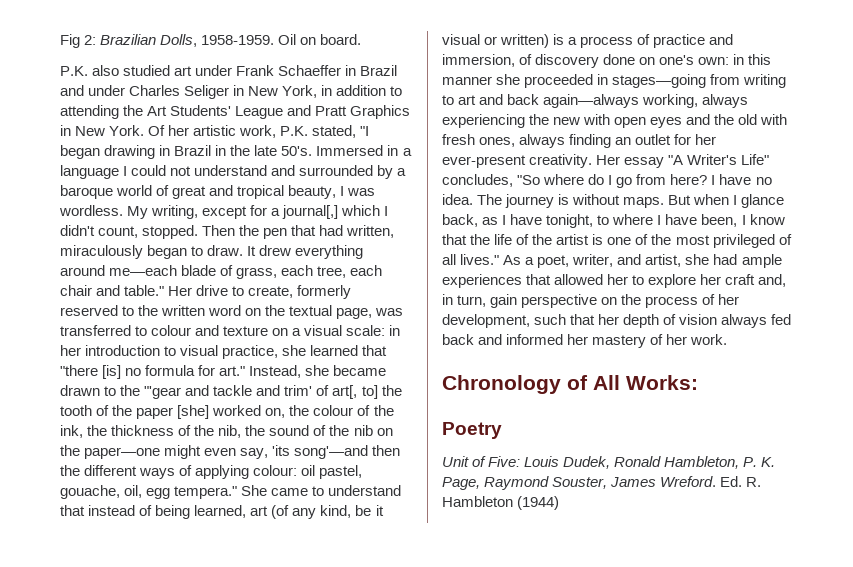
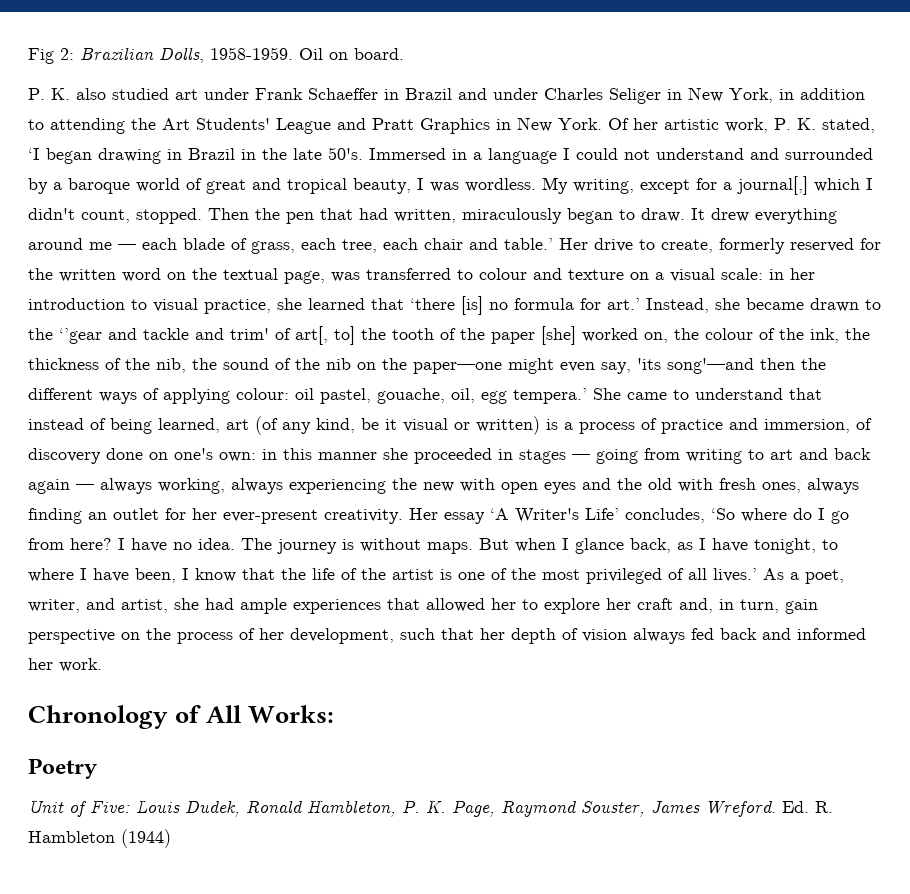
- P.K. also studied art under Frank Schaeffer in Brazil and under Charles Seliger in New York, in addition to attending the Art Students' League and Pratt Graphics in New York.
+ P. K. also studied art under Frank Schaeffer in Brazil and under Charles Seliger in New York, in addition to attending the Art Students' League and Pratt Graphics in New York.
- Of her artistic work, P.K. stated, "I began drawing in Brazil in the late 50's.
+ Of her artistic work, P. K. stated, ‘I began drawing in Brazil in the late 50's.
- It drew everything around me—each blade of grass, each tree, each chair and table."
+ It drew everything around me — each blade of grass, each tree, each chair and table.’
- Her drive to create, formerly reserved to the written word on the textual page, was transferred to colour and texture on a visual scale:
+ Her drive to create, formerly reserved for the written word on the textual page, was transferred to colour and texture on a visual scale:
- in her introduction to visual practice, she learned that "there [is] no formula for art." Instead, she became drawn to the "'gear and tackle and trim' of art[, to] the tooth of the paper [she] worked on, the colour of the ink, the thickness of the nib, the sound of the nib on the paper—one might even say, 'its song'—and then the different ways of applying colour:
+ in her introduction to visual practice, she learned that ‘there [is] no formula for art.’ Instead, she became drawn to the ‘’gear and tackle and trim' of art[, to] the tooth of the paper [she] worked on, the colour of the ink, the thickness of the nib, the sound of the nib on the paper—one might even say, 'its song'—and then the different ways of applying colour:
- oil pastel, gouache, oil, egg tempera."
+ oil pastel, gouache, oil, egg tempera.’
- in this manner she proceeded in stages—going from writing to art and back again—always working, always experiencing the new with open eyes and the old with fresh ones, always finding an outlet for her ever-present creativity.
+ in this manner she proceeded in stages — going from writing to art and back again — always working, always experiencing the new with open eyes and the old with fresh ones, always finding an outlet for her ever-present creativity.
- Her essay "A Writer's Life" concludes, "So where do I go from here?
+ Her essay ‘A Writer's Life’ concludes, ‘So where do I go from here?
- But when I glance back, as I have tonight, to where I have been, I know that the life of the artist is one of the most privileged of all lives."
+ But when I glance back, as I have tonight, to where I have been, I know that the life of the artist is one of the most privileged of all lives.’
- As a poet, writer, and artist, she had ample experiences that allowed her to explore her craft and, in turn, gain perspective on the process of her development, such that her depth of vision always fed back and informed her mastery of her work.
+ As a poet, writer, and artist, she had ample experiences that allowed her to explore her craft and, in turn, gain perspective on the process of her development, such that her depth of vision always fed back and informed her work.

